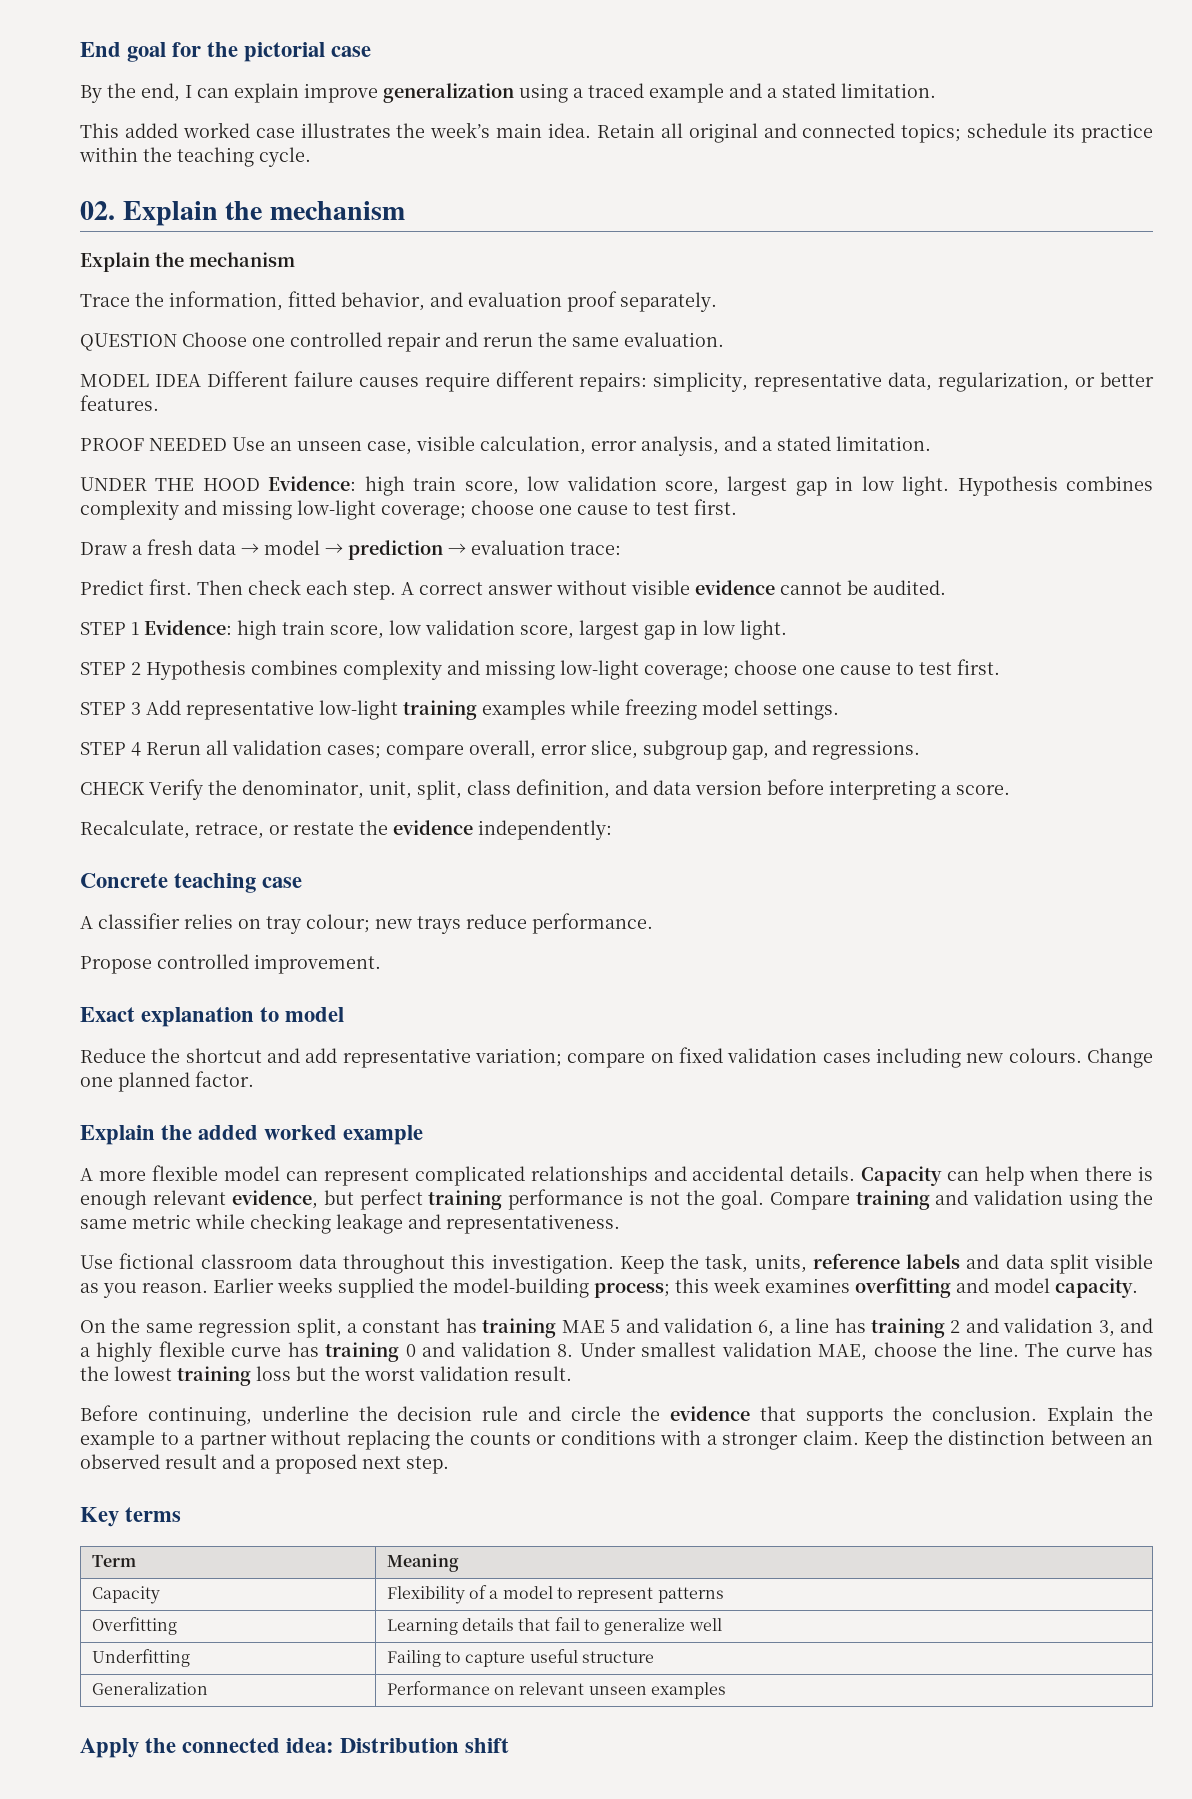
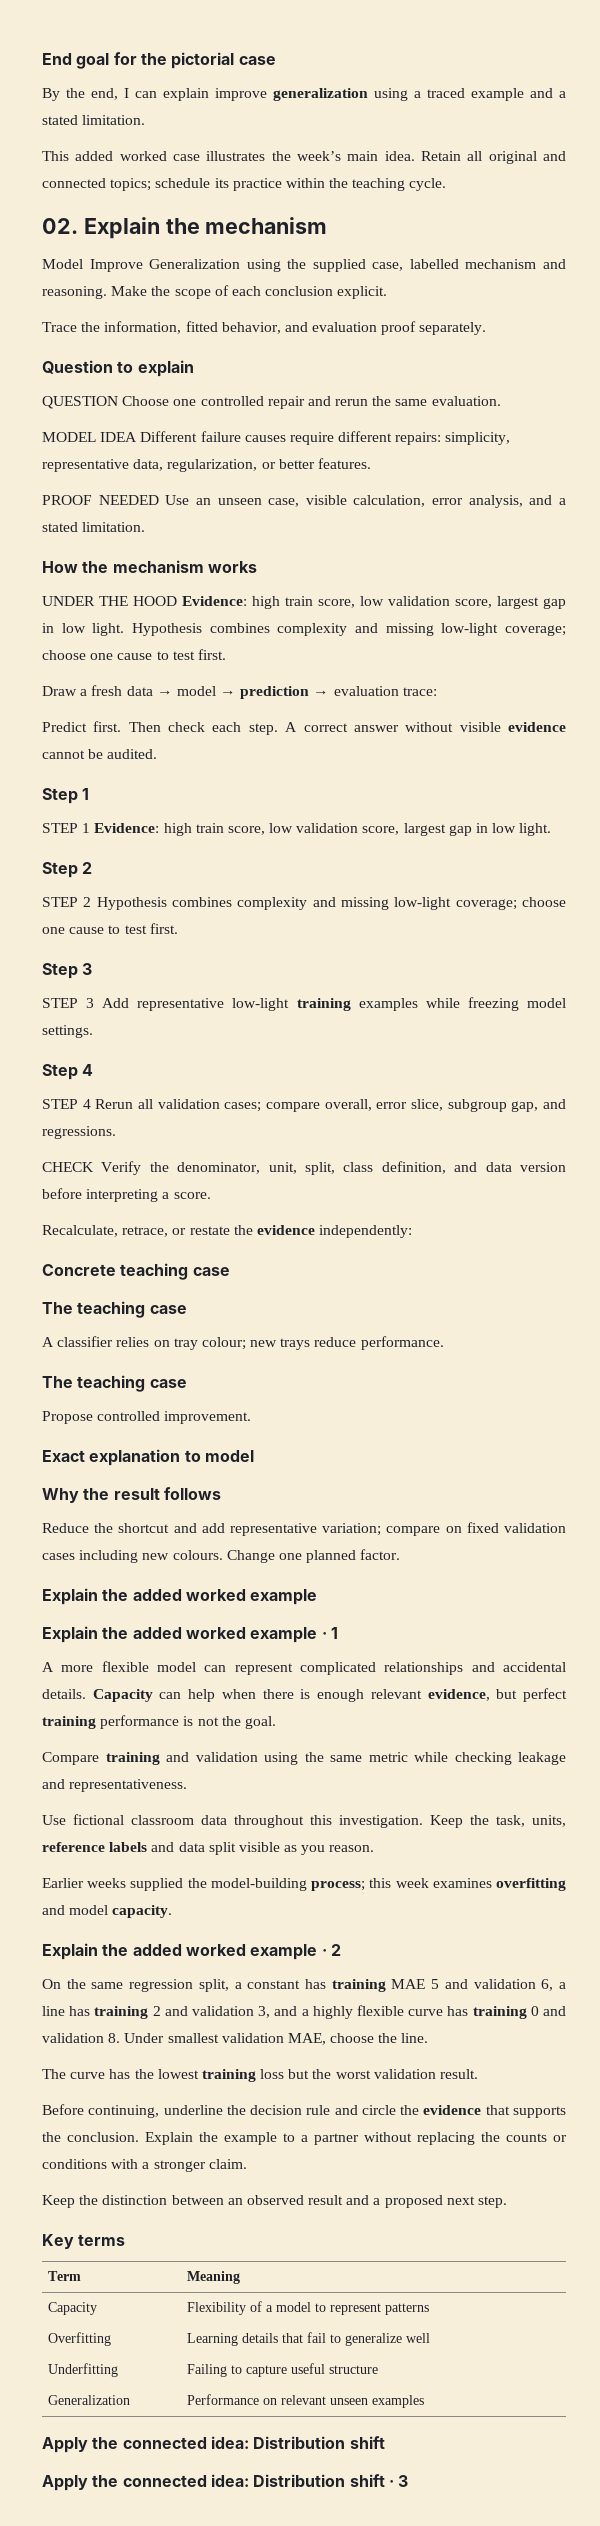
  02. Explain the mechanism
- Explain the mechanism
+ Model Improve Generalization using the supplied case, labelled mechanism and reasoning. Make the scope of each conclusion explicit.
+ Question to explain
+ How the mechanism works
+ Step 1
+ Step 2
+ Step 3
+ Step 4
  Concrete teaching case
+ The teaching case
  A classifier relies on tray colour; new trays reduce performance.
+ The teaching case
+ Why the result follows
+ Explain the added worked example · 1
- Capacity can help when there is enough relevant evidence, but perfect training performance is not the goal. Compare training and validation using the same metric while checking leakage and representativeness.
+ Capacity can help when there is enough relevant evidence, but perfect training performance is not the goal.
+ Compare training and validation using the same metric while checking leakage and representativeness.
- Keep the task, units, reference labels and data split visible as you reason. Earlier weeks supplied the model-building process; this week examines overfitting and model capacity.
+ Keep the task, units, reference labels and data split visible as you reason.
+ Earlier weeks supplied the model-building process; this week examines overfitting and model capacity.
+ Explain the added worked example · 2
- On the same regression split, a constant has training MAE 5 and validation 6, a line has training 2 and validation 3, and a highly flexible curve has training 0 and validation 8. Under smallest validation MAE, choose the line. The curve has the lowest training loss but the worst validation result.
+ On the same regression split, a constant has training MAE 5 and validation 6, a line has training 2 and validation 3, and a highly flexible curve has training 0 and validation 8. Under smallest validation MAE, choose the line.
+ The curve has the lowest training loss but the worst validation result.
- Explain the example to a partner without replacing the counts or conditions with a stronger claim. Keep the distinction between an observed result and a proposed next step.
+ Explain the example to a partner without replacing the counts or conditions with a stronger claim.
+ Keep the distinction between an observed result and a proposed next step.
+ Apply the connected idea: Distribution shift · 3

